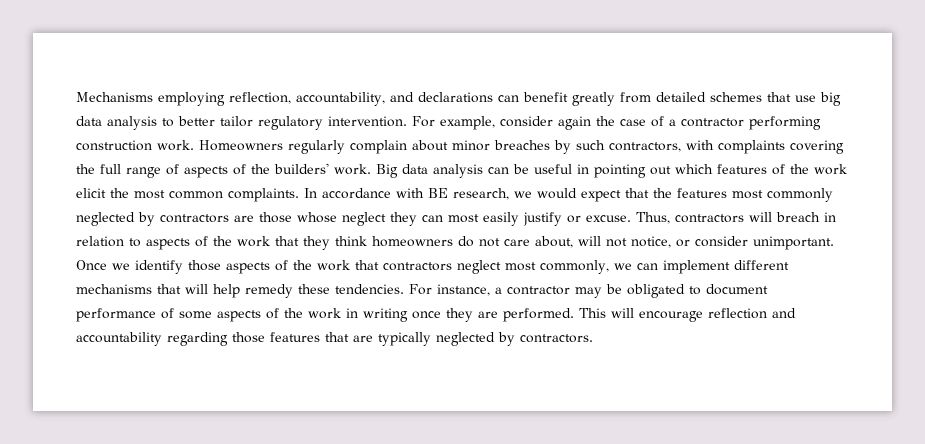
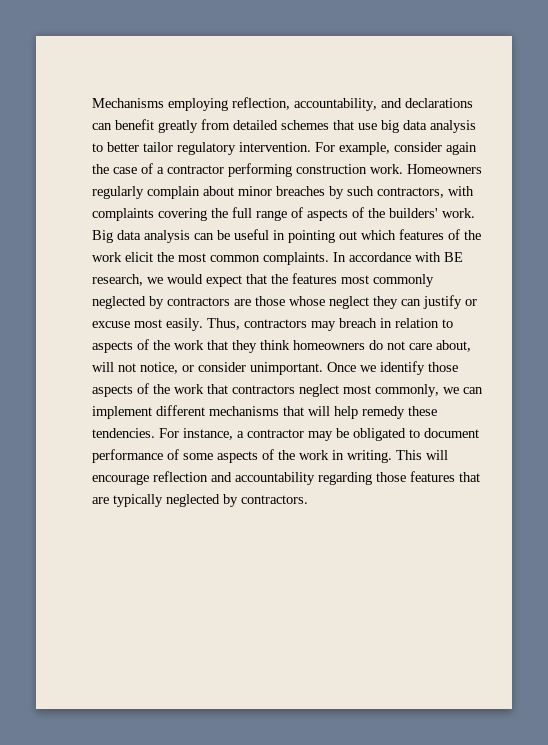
- In accordance with BE research, we would expect that the features most commonly neglected by contractors are those whose neglect they can most easily justify or excuse.
+ In accordance with BE research, we would expect that the features most commonly neglected by contractors are those whose neglect they can justify or excuse most easily.
- Thus, contractors will breach in relation to aspects of the work that they think homeowners do not care about, will not notice, or consider unimportant.
+ Thus, contractors may breach in relation to aspects of the work that they think homeowners do not care about, will not notice, or consider unimportant.
- For instance, a contractor may be obligated to document performance of some aspects of the work in writing once they are performed.
+ For instance, a contractor may be obligated to document performance of some aspects of the work in writing.

